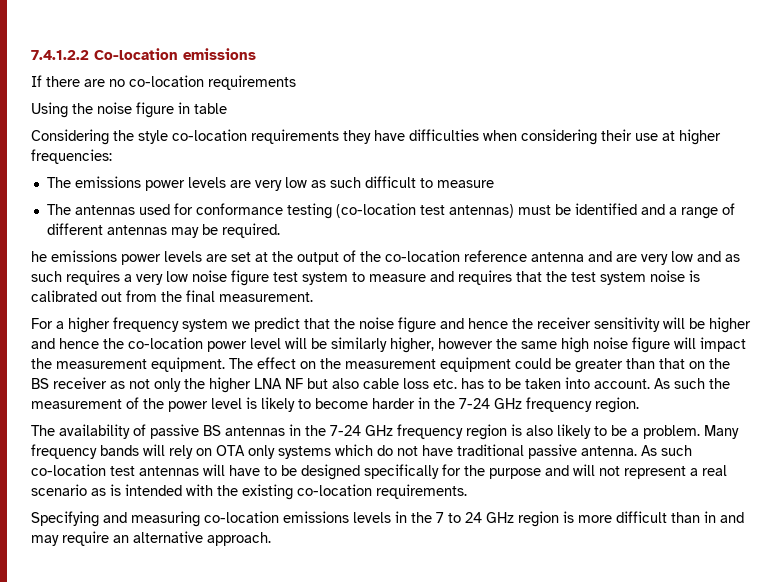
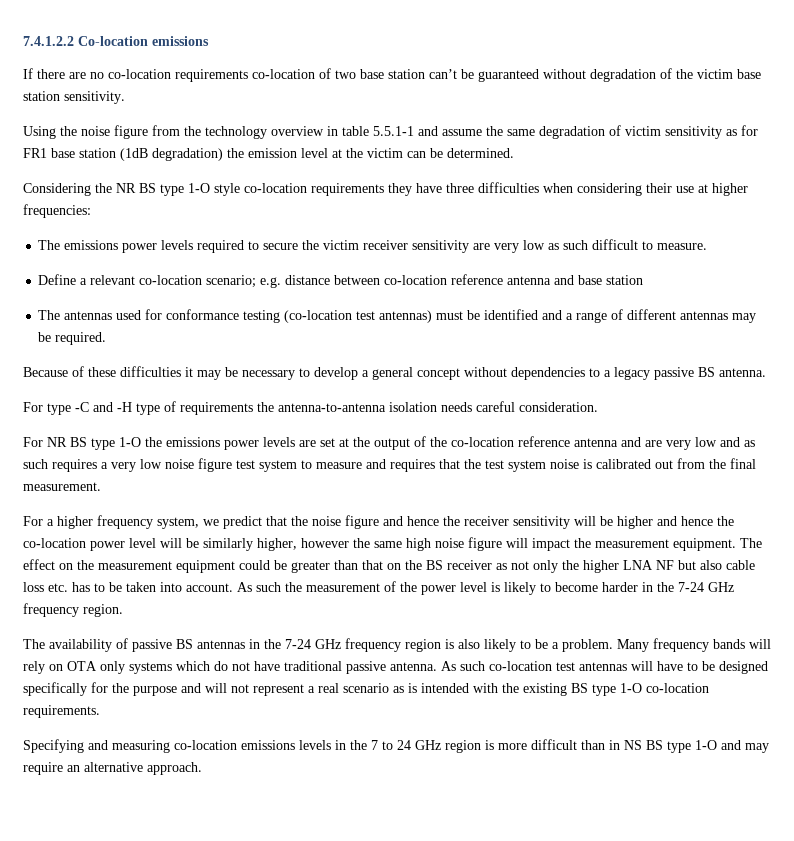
- If there are no co-location requirements
- Using the noise figure in table
- Considering the style co-location requirements they have difficulties when considering their use at higher frequencies:
+ If there are no co-location requirements co-location of two base station can’t be guaranteed without degradation of the victim base station sensitivity.
+ Using the noise figure from the technology overview in table 5.5.1-1 and assume the same degradation of victim sensitivity as for FR1 base station (1dB degradation) the emission level at the victim can be determined.
+ Considering the NR BS type 1-O style co-location requirements they have three difficulties when considering their use at higher frequencies:
- The emissions power levels are very low as such difficult to measure
+ The emissions power levels required to secure the victim receiver sensitivity are very low as such difficult to measure.
+ Define a relevant co-location scenario; e.g. distance between co-location reference antenna and base station
- he emissions power levels are set at the output of the co-location reference antenna and are very low and as such requires a very low noise figure test system to measure and requires that the test system noise is calibrated out from the final measurement.
+ Because of these difficulties it may be necessary to develop a general concept without dependencies to a legacy passive BS antenna.
+ For type -C and -H type of requirements the antenna-to-antenna isolation needs careful consideration.
+ For NR BS type 1-O the emissions power levels are set at the output of the co-location reference antenna and are very low and as such requires a very low noise figure test system to measure and requires that the test system noise is calibrated out from the final measurement.
- For a higher frequency system we predict that the noise figure and hence the receiver sensitivity will be higher and hence the co-location power level will be similarly higher, however the same high noise figure will impact the measurement equipment.
+ For a higher frequency system, we predict that the noise figure and hence the receiver sensitivity will be higher and hence the co-location power level will be similarly higher, however the same high noise figure will impact the measurement equipment.
- As such co-location test antennas will have to be designed specifically for the purpose and will not represent a real scenario as is intended with the existing co-location requirements.
+ As such co-location test antennas will have to be designed specifically for the purpose and will not represent a real scenario as is intended with the existing BS type 1-O co-location requirements.
- Specifying and measuring co-location emissions levels in the 7 to 24 GHz region is more difficult than in and may require an alternative approach.
+ Specifying and measuring co-location emissions levels in the 7 to 24 GHz region is more difficult than in NS BS type 1-O and may require an alternative approach.

